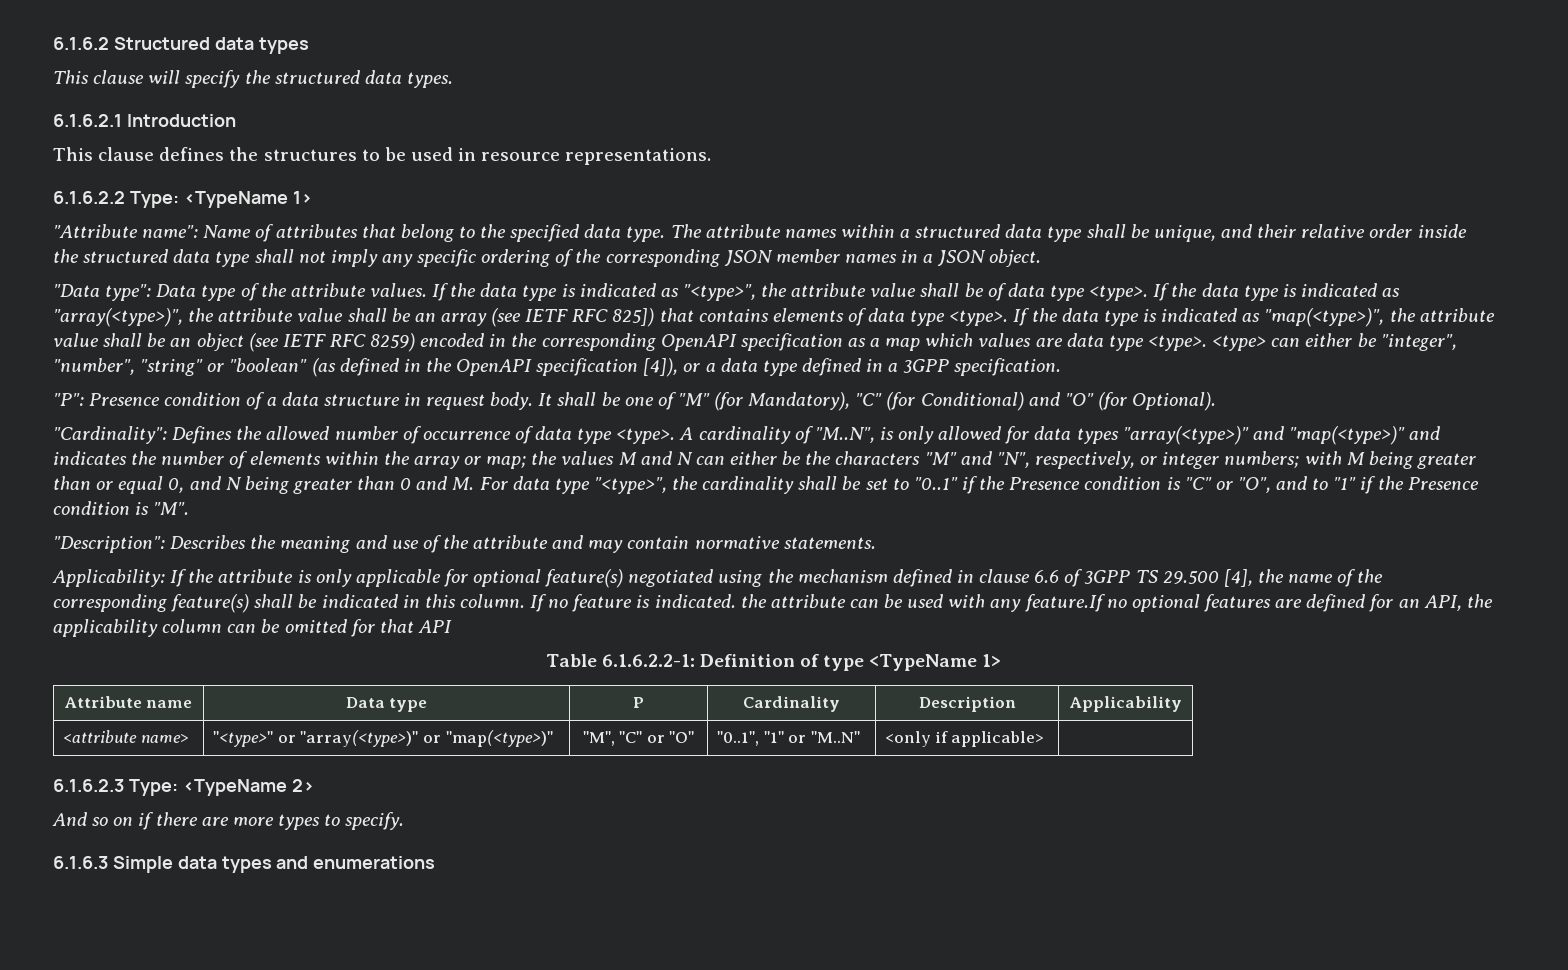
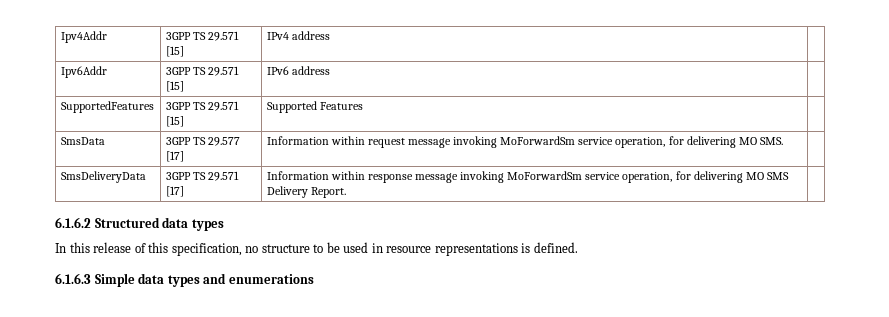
+ Ipv4Addr | 3GPP TS 29.571 [15] | IPv4 address |
+ Ipv6Addr | 3GPP TS 29.571 [15] | IPv6 address |
+ SupportedFeatures | 3GPP TS 29.571 [15] | Supported Features |
+ SmsData | 3GPP TS 29.577 [17] | Information within request message invoking MoForwardSm service operation, for delivering MO SMS. |
+ SmsDeliveryData | 3GPP TS 29.571 [17] | Information within response message invoking MoForwardSm service operation, for delivering MO SMS Delivery Report. |
  6.1.6.2 Structured data types
- This clause will specify the structured data types.
- 6.1.6.2.1 Introduction
- This clause defines the structures to be used in resource representations.
- 6.1.6.2.2 Type: <TypeName 1>
- "Attribute name": Name of attributes that belong to the specified data type. The attribute names within a structured data type shall be unique, and their relative order inside the structured data type shall not imply any specific ordering of the corresponding JSON member names in a JSON object.
- "Data type": Data type of the attribute values. If the data type is indicated as "<type>", the attribute value shall be of data type <type>. If the data type is indicated as "array(<type>)", the attribute value shall be an array (see IETF RFC 825]) that contains elements of data type <type>. If the data type is indicated as "map(<type>)", the attribute value shall be an object (see IETF RFC 8259) encoded in the corresponding OpenAPI specification as a map which values are data type <type>. <type> can either be "integer", "number", "string" or "boolean" (as defined in the OpenAPI specification [4]), or a data type defined in a 3GPP specification.
- "P": Presence condition of a data structure in request body. It shall be one of "M" (for Mandatory), "C" (for Conditional) and "O" (for Optional).
- "Cardinality": Defines the allowed number of occurrence of data type <type>. A cardinality of "M..N", is only allowed for data types "array(<type>)" and "map(<type>)" and indicates the number of elements within the array or map; the values M and N can either be the characters "M" and "N", respectively, or integer numbers; with M being greater than or equal 0, and N being greater than 0 and M. For data type "<type>", the cardinality shall be set to "0..1" if the Presence condition is "C" or "O", and to "1" if the Presence condition is "M".
- "Description": Describes the meaning and use of the attribute and may contain normative statements.
- Applicability: If the attribute is only applicable for optional feature(s) negotiated using the mechanism defined in clause 6.6 of 3GPP TS 29.500 [4], the name of the corresponding feature(s) shall be indicated in this column. If no feature is indicated. the attribute can be used with any feature.If no optional features are defined for an API, the applicability column can be omitted for that API
- Table 6.1.6.2.2-1: Definition of type <TypeName 1>
- Attribute name | Data type | P | Cardinality | Description | Applicability
- <attribute name> | "<type>" or "array(<type>)" or "map(<type>)" | "M", "C" or "O" | "0..1", "1" or "M..N" | <only if applicable> |
- 6.1.6.2.3 Type: <TypeName 2>
- And so on if there are more types to specify.
+ In this release of this specification, no structure to be used in resource representations is defined.

